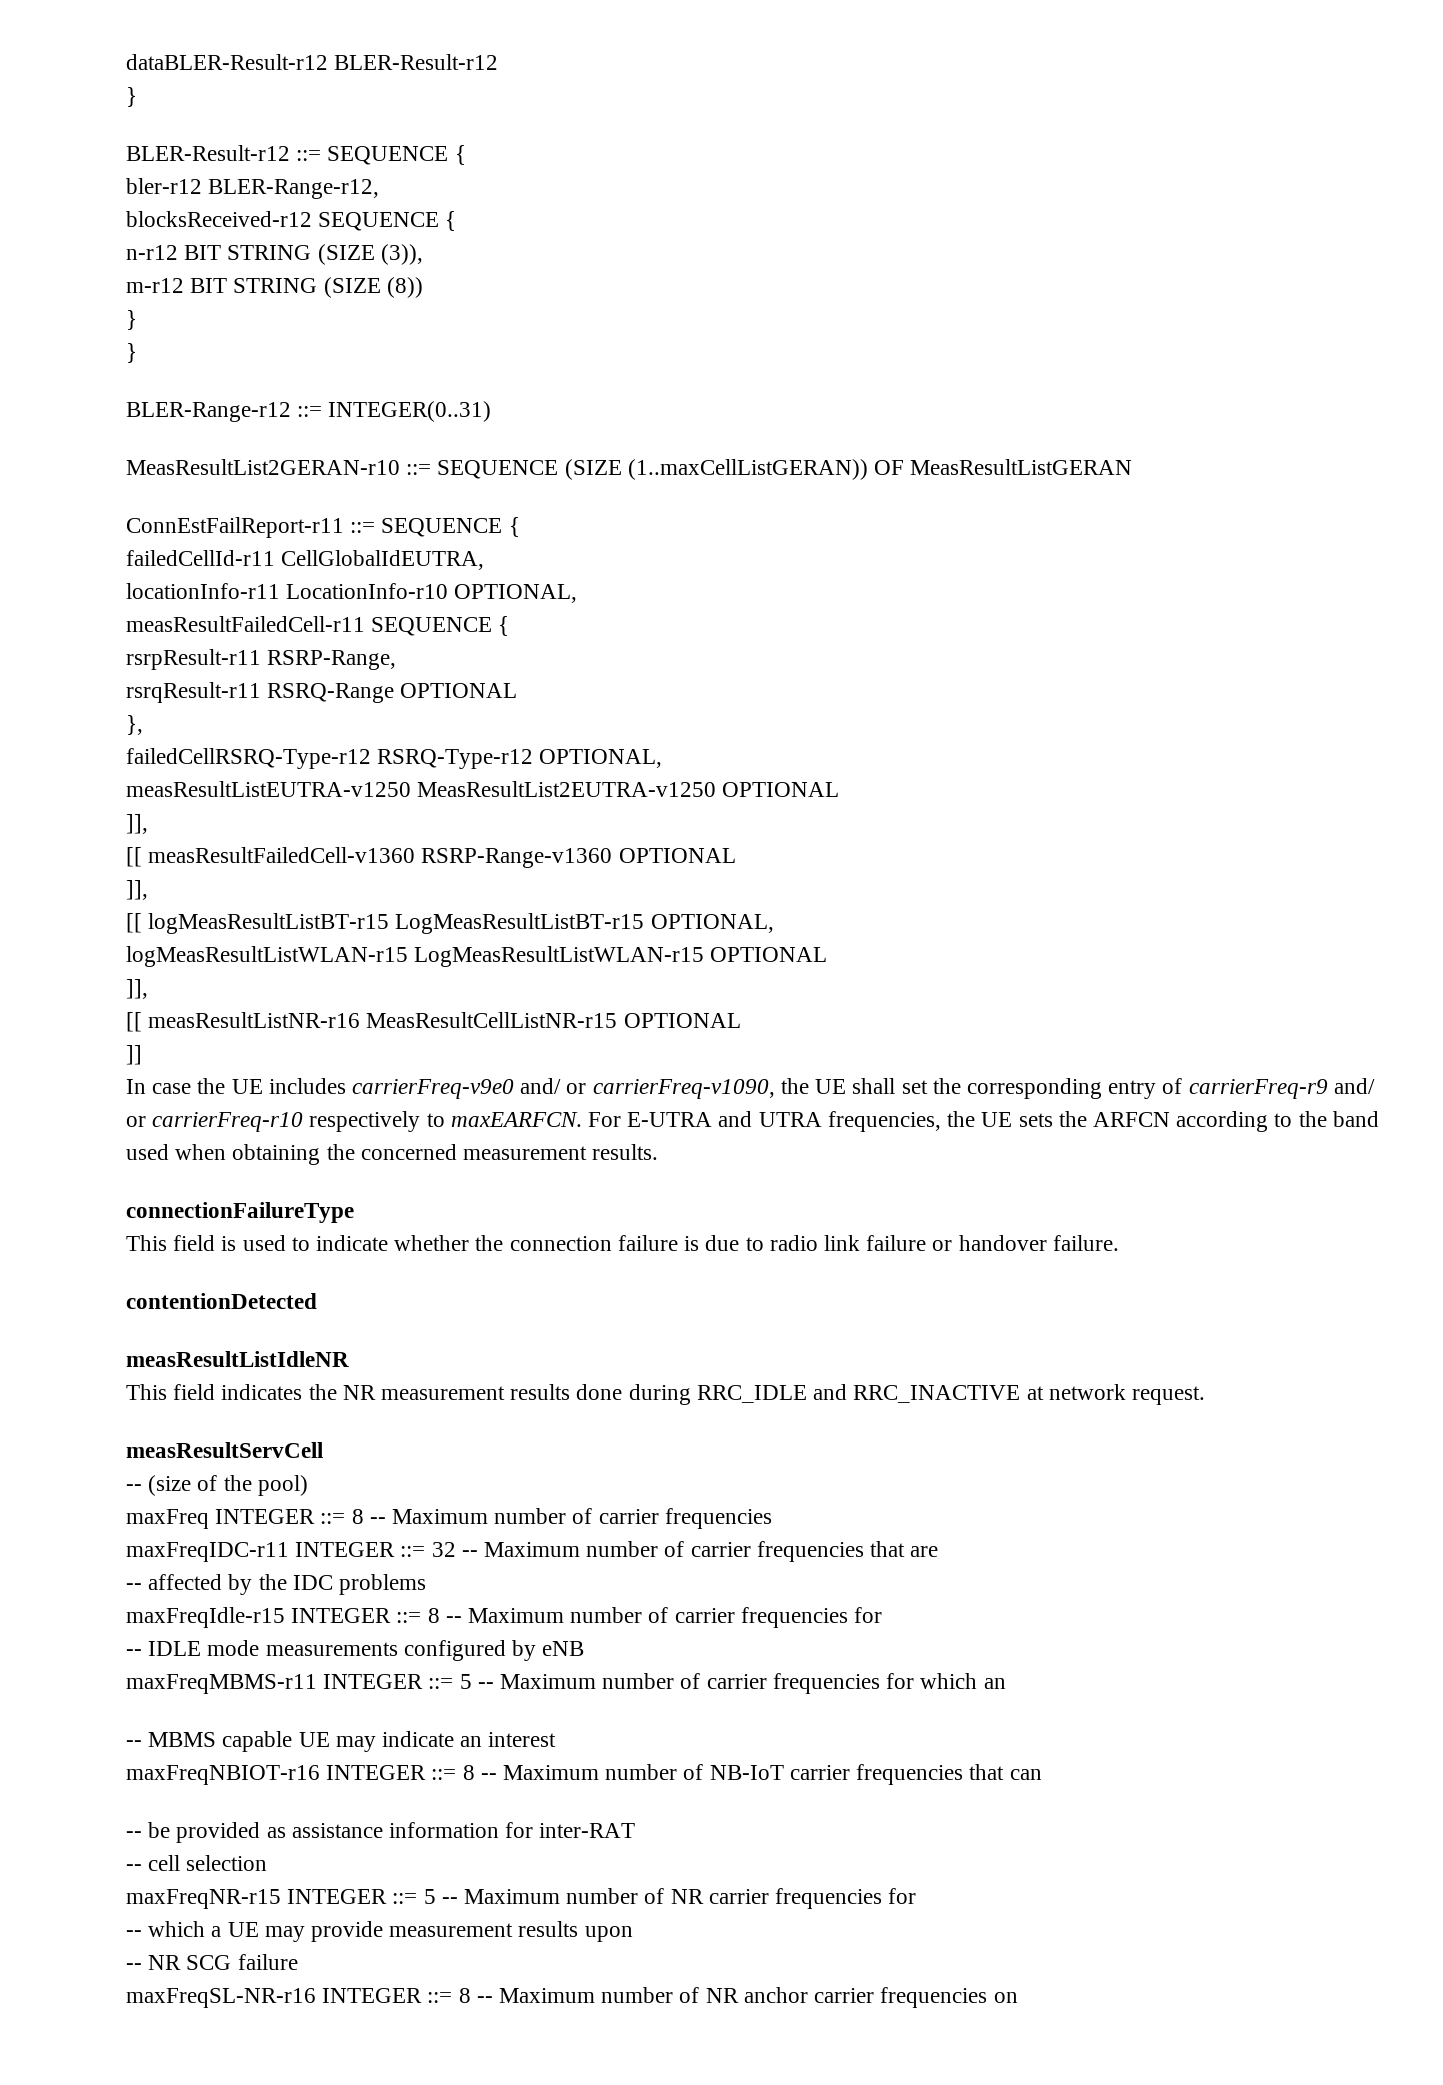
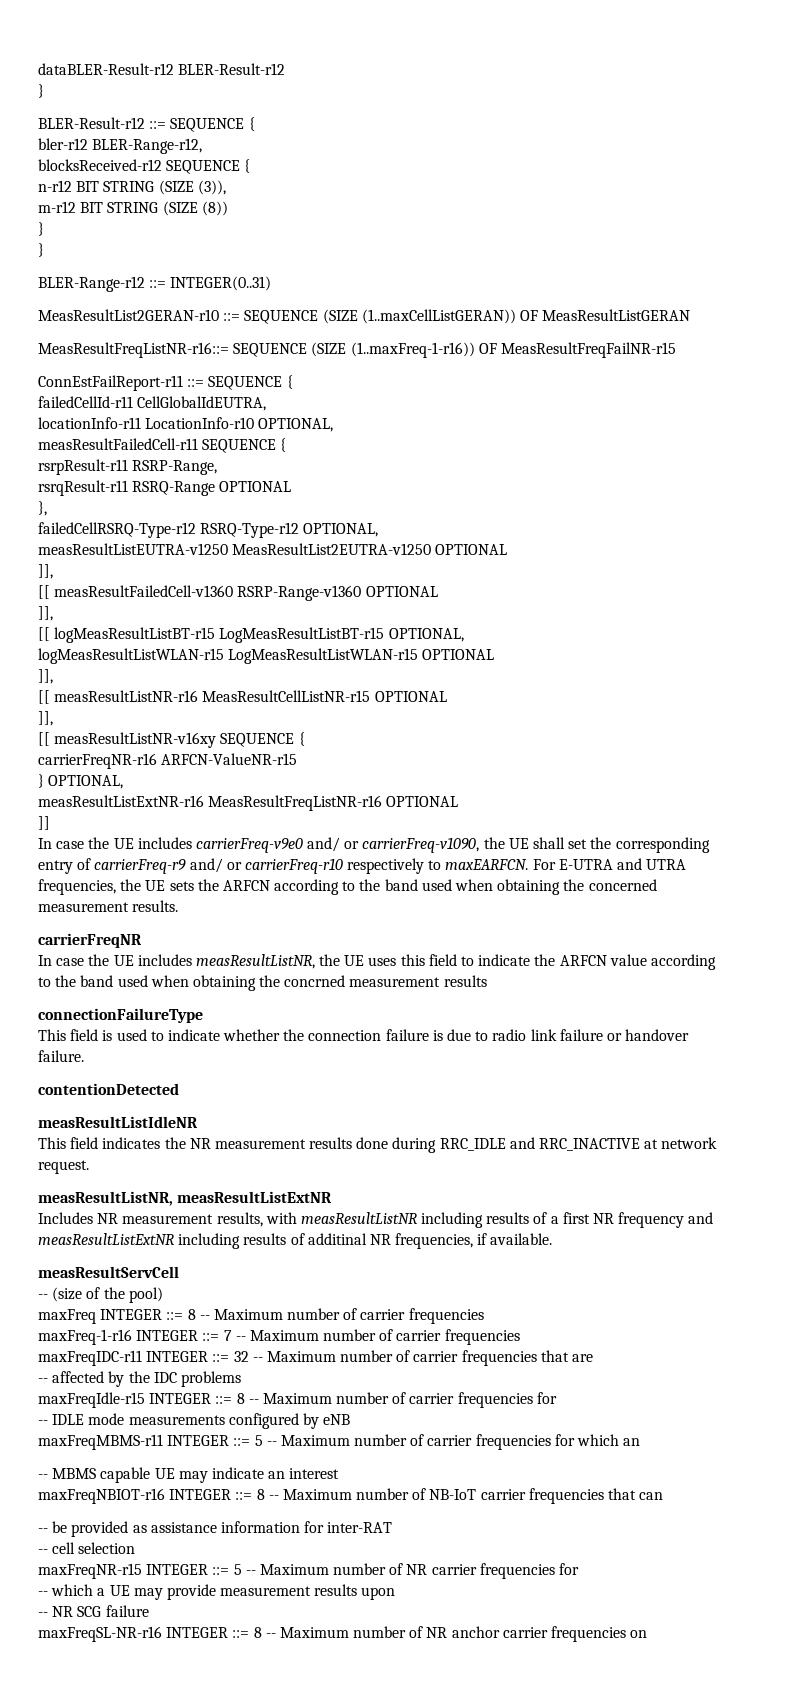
+ MeasResultFreqListNR-r16::= SEQUENCE (SIZE (1..maxFreq-1-r16)) OF MeasResultFreqFailNR-r15
  [[ measResultListNR-r16 MeasResultCellListNR-r15 OPTIONAL
+ ]],
+ [[ measResultListNR-v16xy SEQUENCE {
+ carrierFreqNR-r16 ARFCN-ValueNR-r15
+ } OPTIONAL,
+ measResultListExtNR-r16 MeasResultFreqListNR-r16 OPTIONAL
+ carrierFreqNR
+ In case the UE includes measResultListNR, the UE uses this field to indicate the ARFCN value according to the band used when obtaining the concrned measurement results
+ measResultListNR, measResultListExtNR
+ Includes NR measurement results, with measResultListNR including results of a first NR frequency and measResultListExtNR including results of additinal NR frequencies, if available.
+ maxFreq-1-r16 INTEGER ::= 7 -- Maximum number of carrier frequencies

